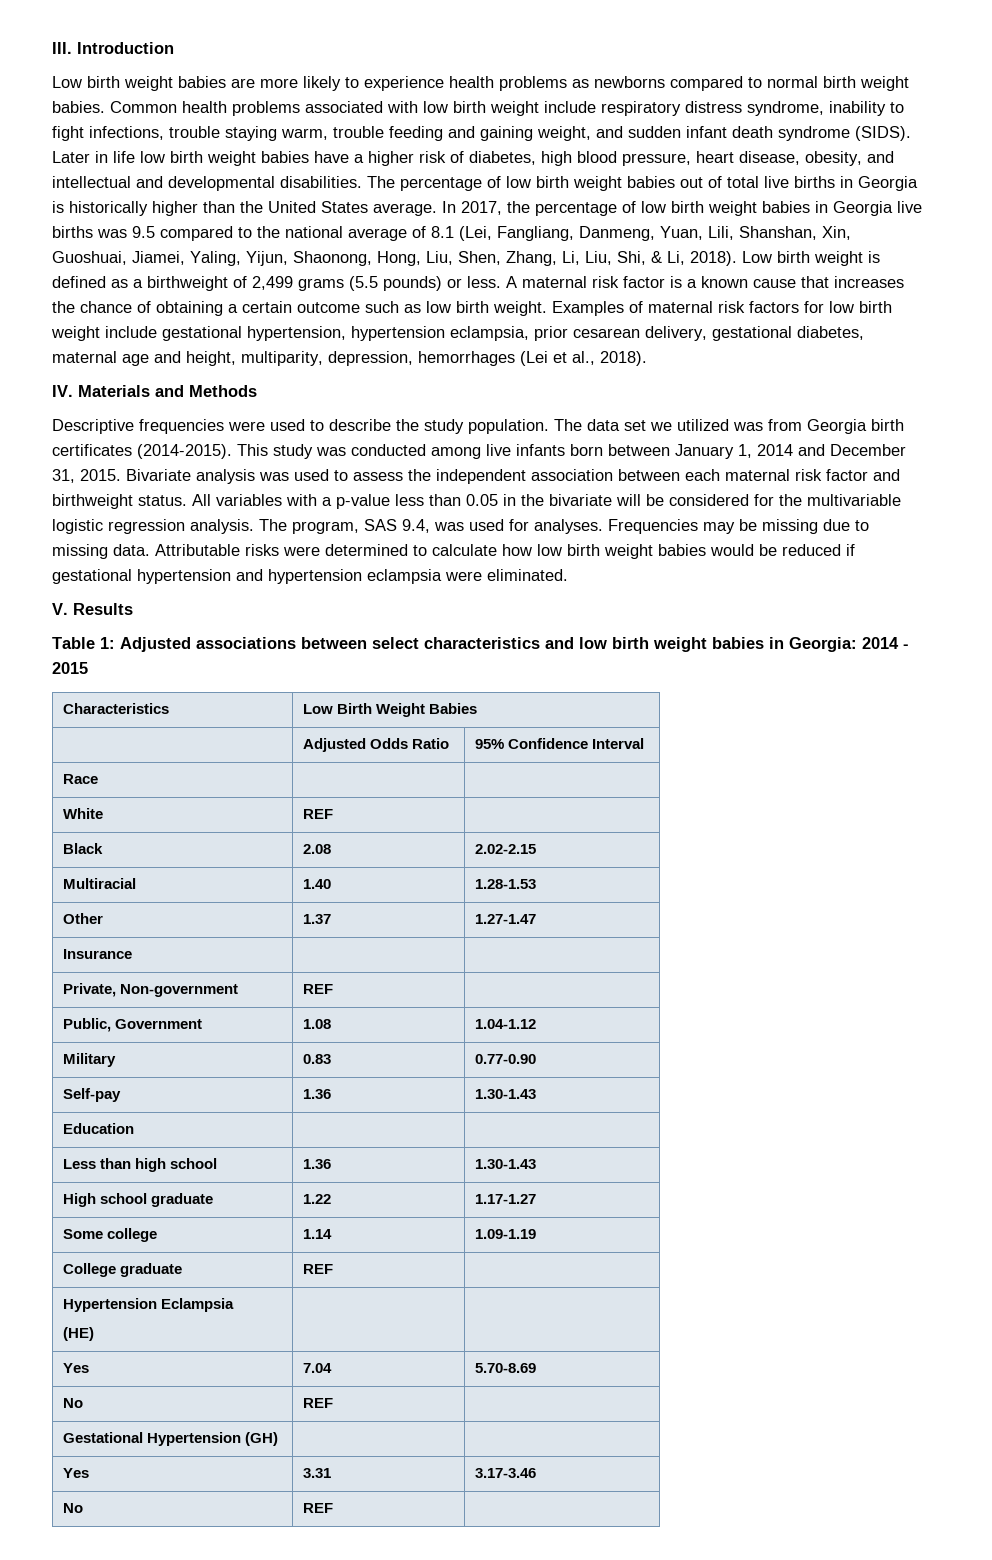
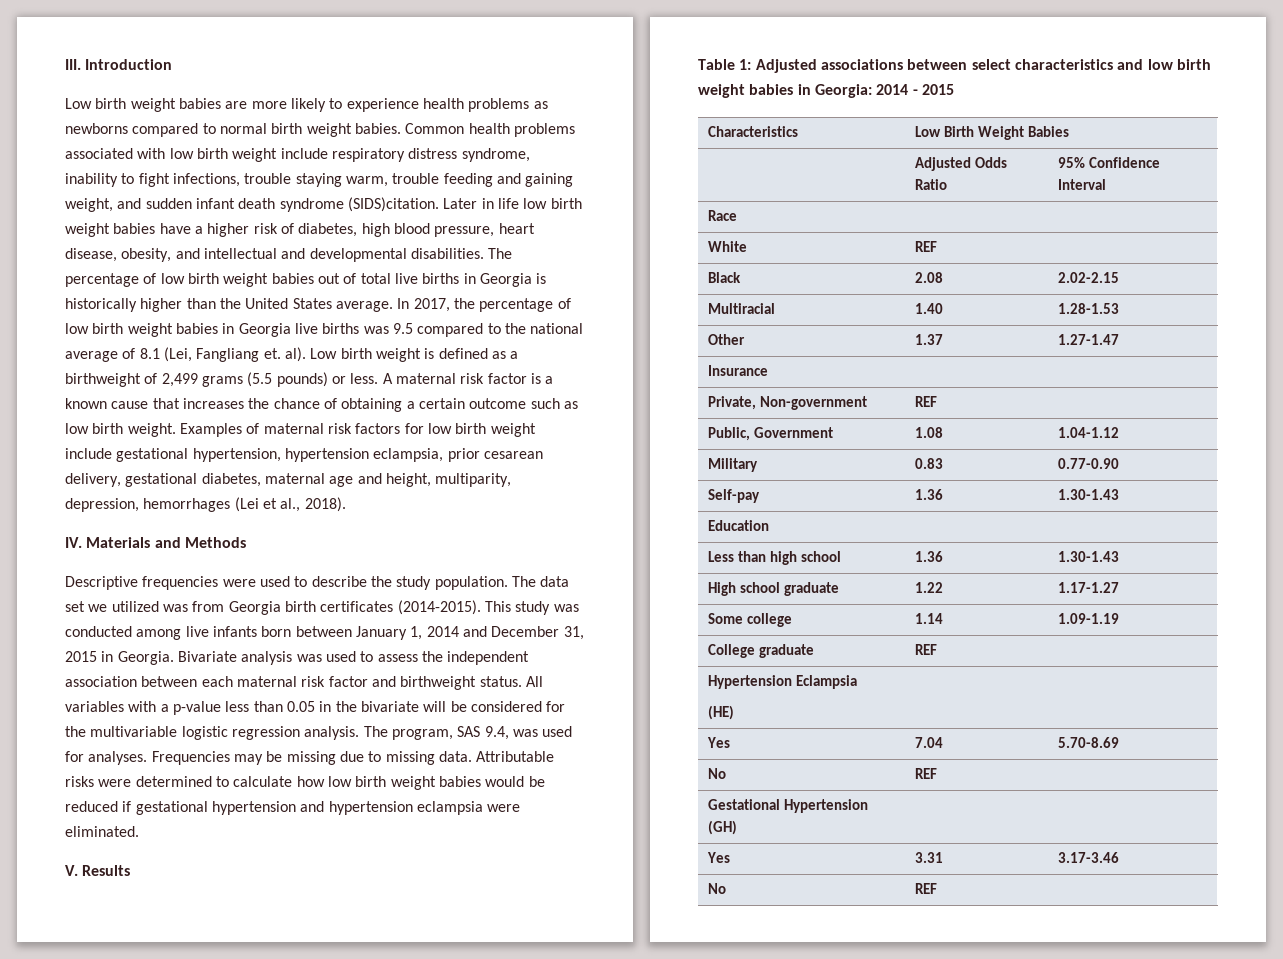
- Common health problems associated with low birth weight include respiratory distress syndrome, inability to fight infections, trouble staying warm, trouble feeding and gaining weight, and sudden infant death syndrome (SIDS).
+ Common health problems associated with low birth weight include respiratory distress syndrome, inability to fight infections, trouble staying warm, trouble feeding and gaining weight, and sudden infant death syndrome (SIDS)citation.
- In 2017, the percentage of low birth weight babies in Georgia live births was 9.5 compared to the national average of 8.1 (Lei, Fangliang, Danmeng, Yuan, Lili, Shanshan, Xin, Guoshuai, Jiamei, Yaling, Yijun, Shaonong, Hong, Liu, Shen, Zhang, Li, Liu, Shi, & Li, 2018).
+ In 2017, the percentage of low birth weight babies in Georgia live births was 9.5 compared to the national average of 8.1 (Lei, Fangliang et. al).
- This study was conducted among live infants born between January 1, 2014 and December 31, 2015.
+ This study was conducted among live infants born between January 1, 2014 and December 31, 2015 in Georgia.

